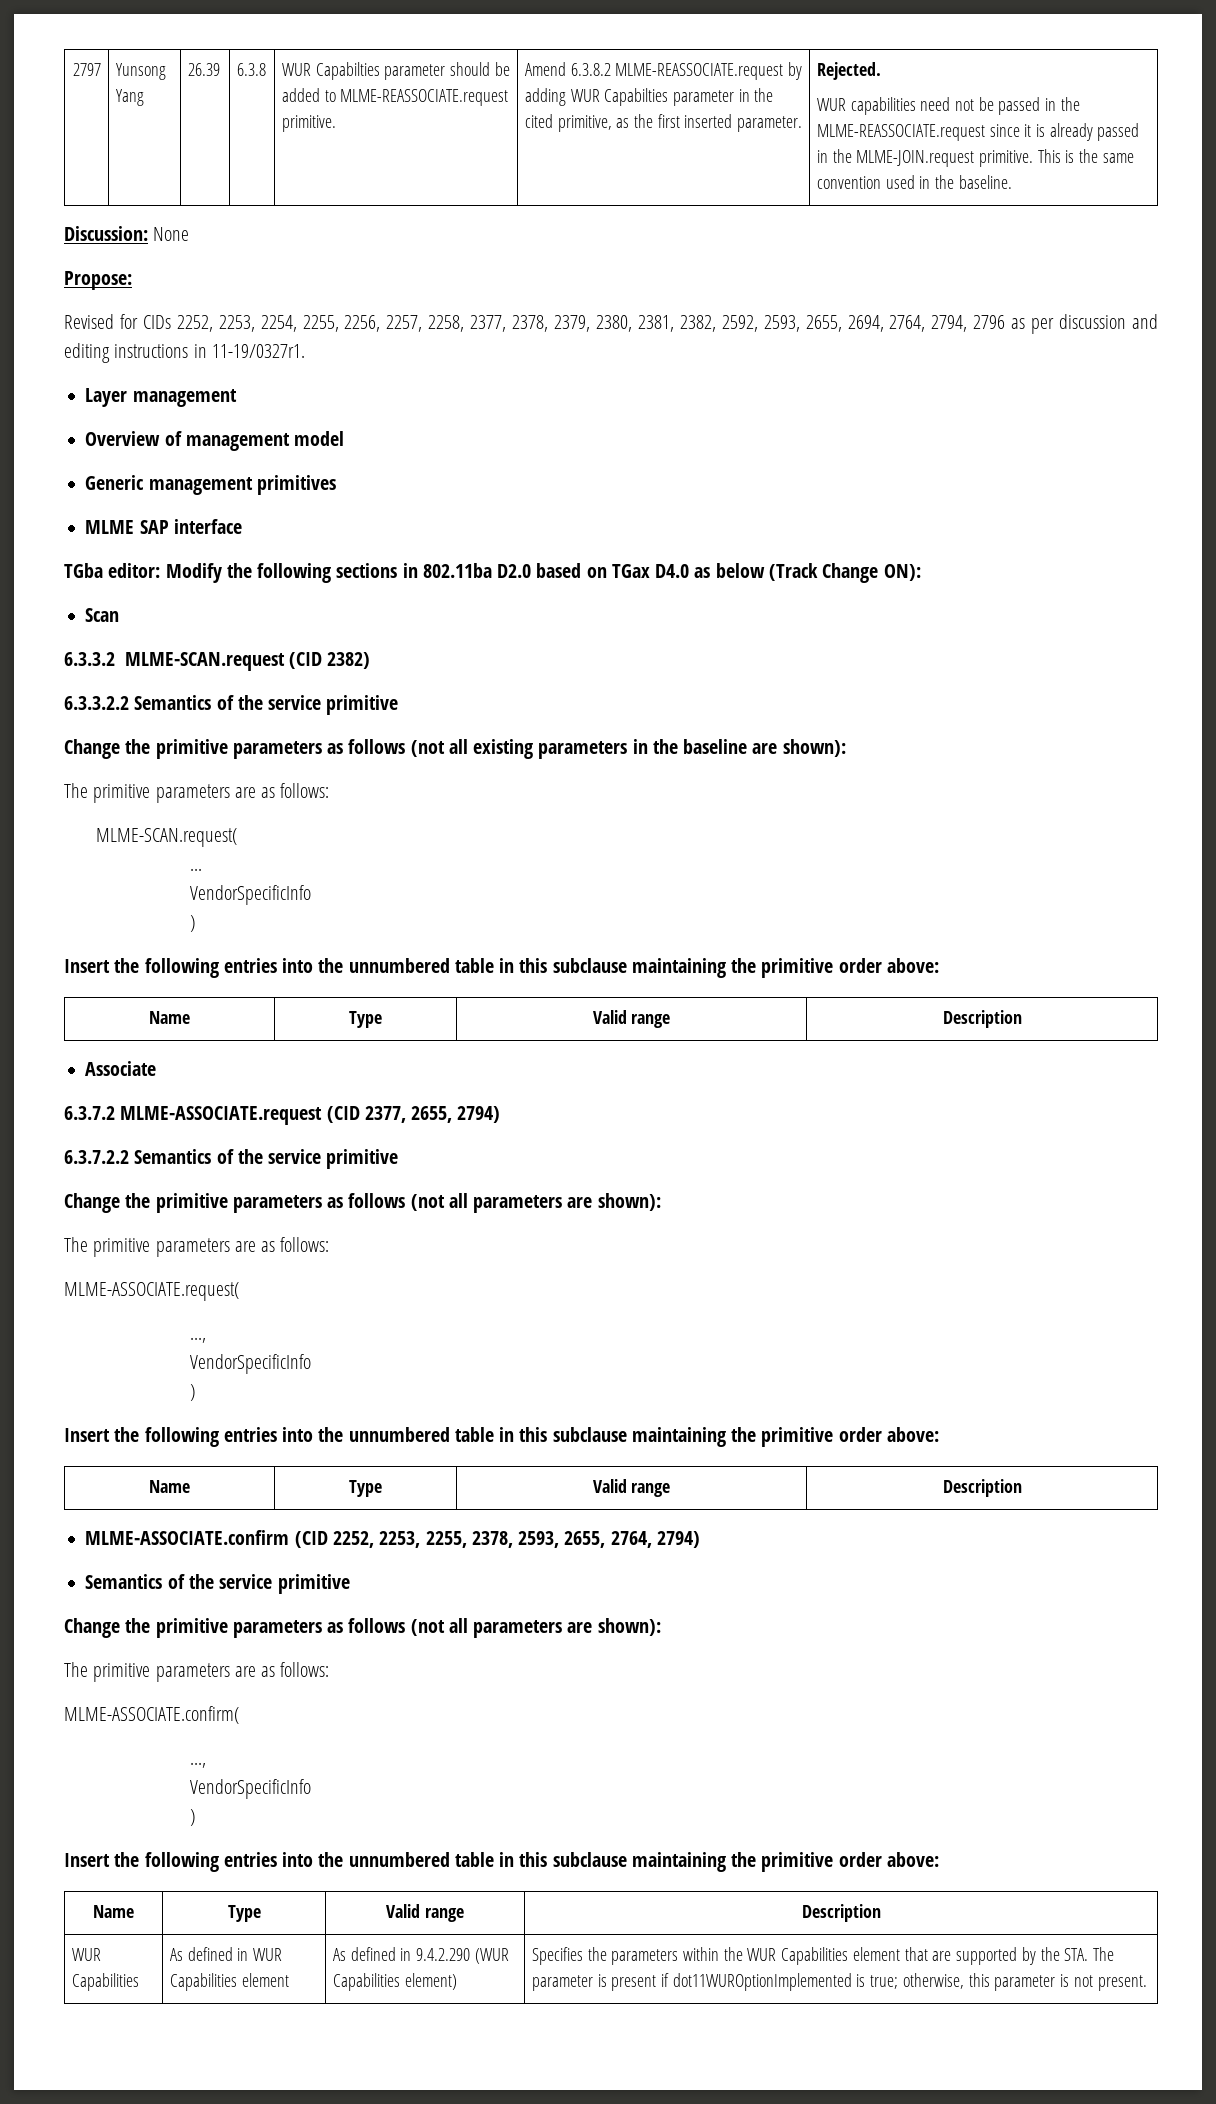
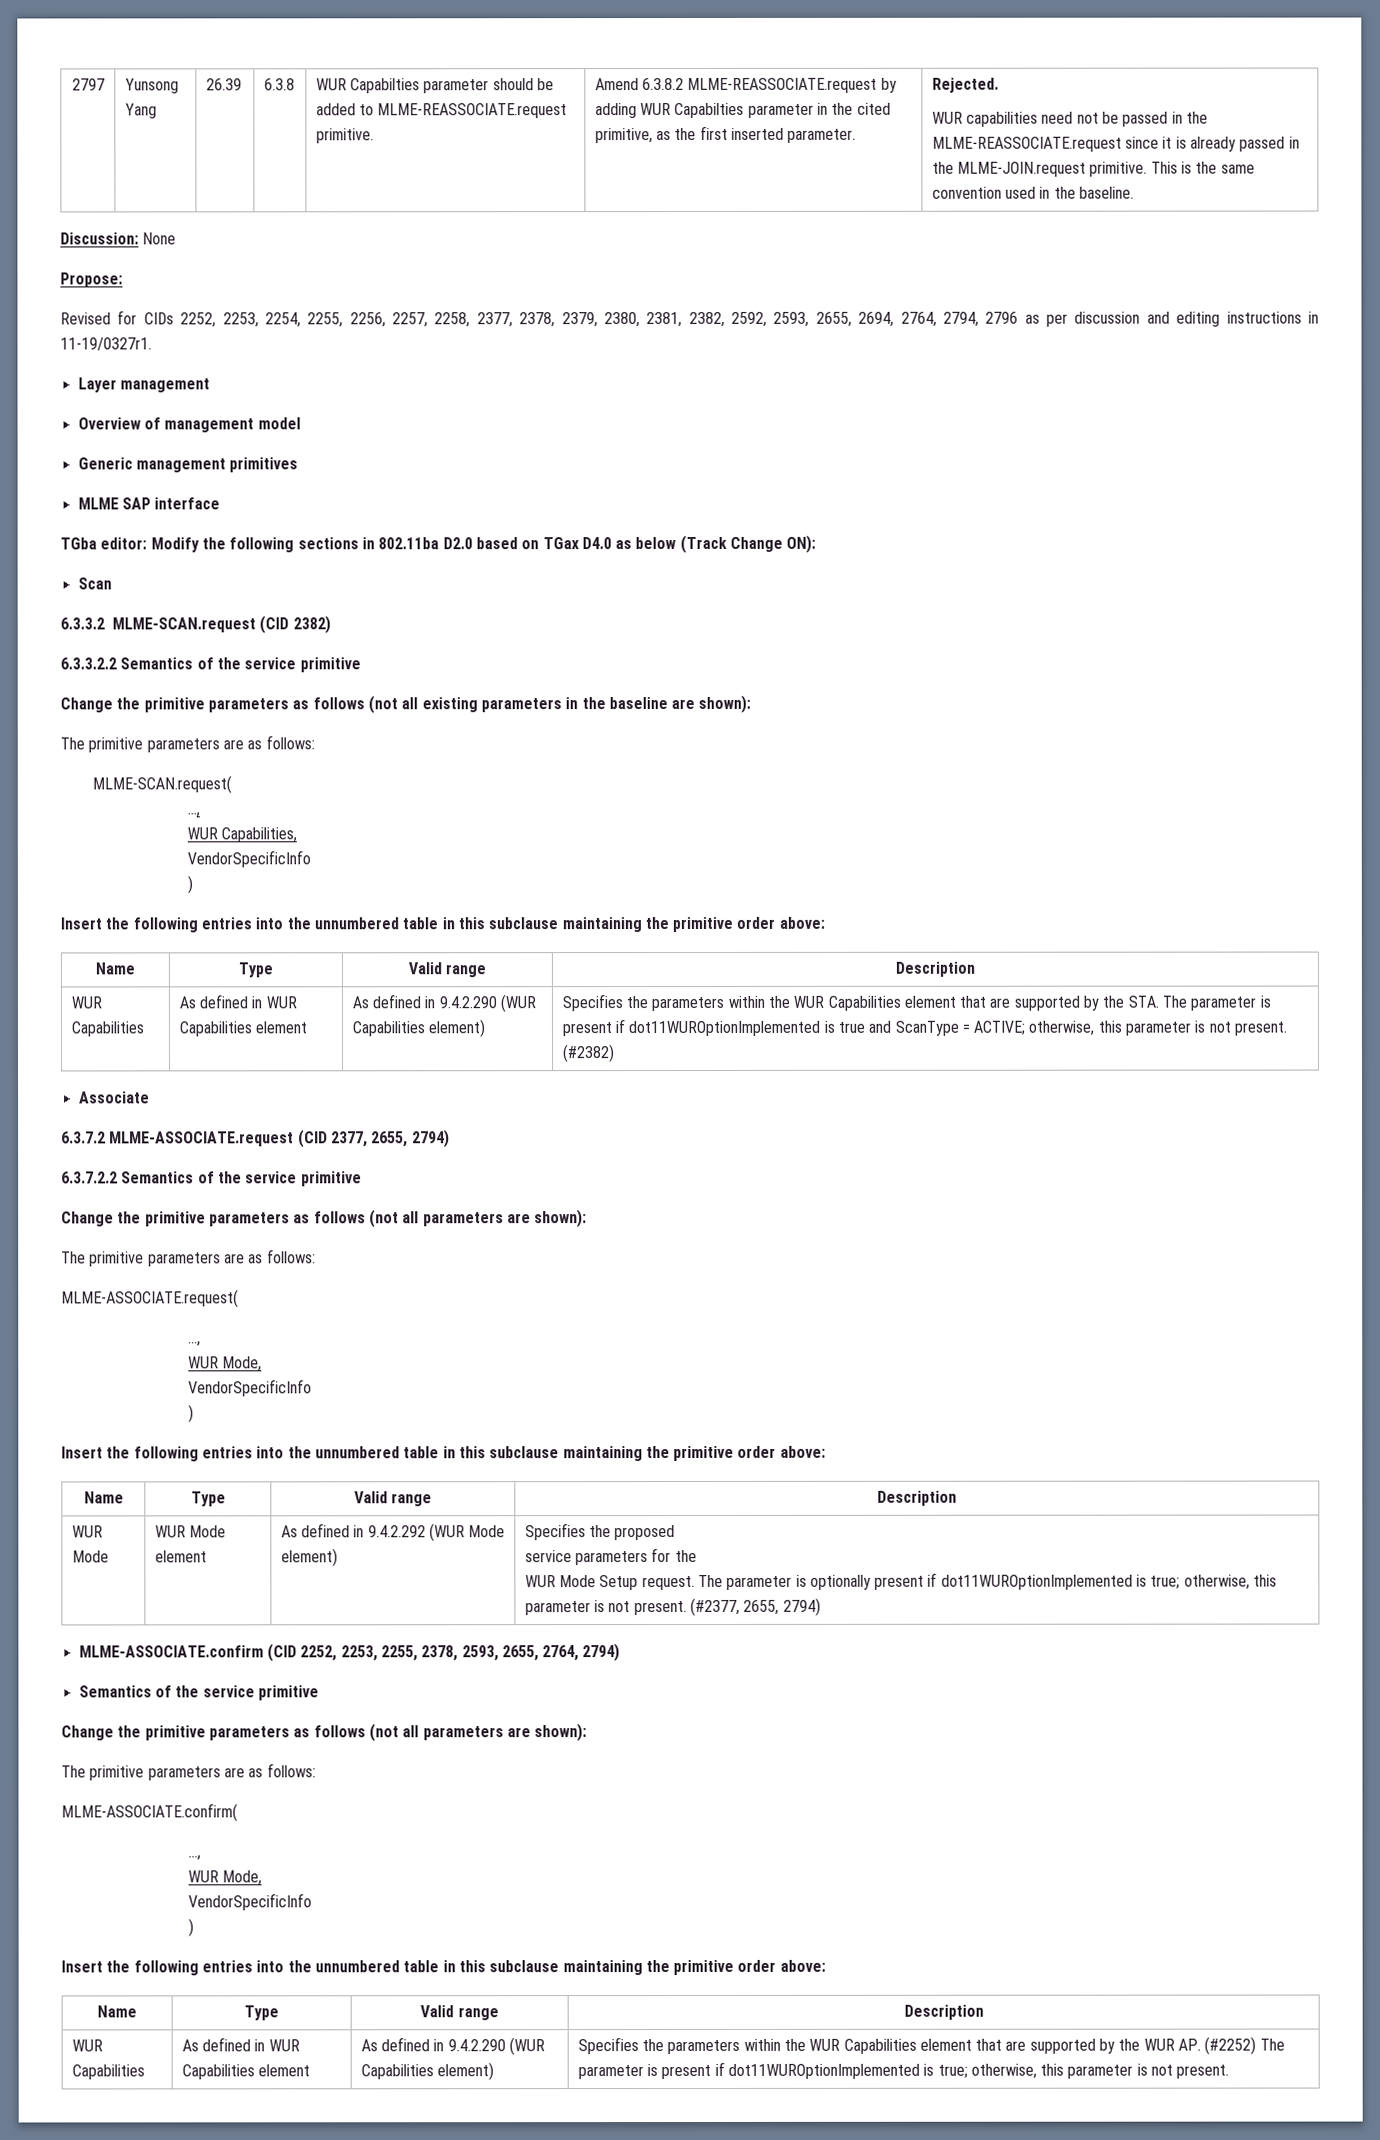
  MLME-SCAN.request(
- ...
- VendorSpecificInfo
- )
- Insert the following entries into the unnumbered table in this subclause maintaining the primitive order above:
- Name | Type | Valid range | Description
- Associate
- 6.3.7.2 MLME-ASSOCIATE.request (CID 2377, 2655, 2794)
- 6.3.7.2.2 Semantics of the service primitive
- Change the primitive parameters as follows (not all parameters are shown):
- The primitive parameters are as follows:
- MLME-ASSOCIATE.request(
  ...,
- VendorSpecificInfo
- )
- Insert the following entries into the unnumbered table in this subclause maintaining the primitive order above:
- Name | Type | Valid range | Description
- MLME-ASSOCIATE.confirm (CID 2252, 2253, 2255, 2378, 2593, 2655, 2764, 2794)
- Semantics of the service primitive
- Change the primitive parameters as follows (not all parameters are shown):
- The primitive parameters are as follows:
- MLME-ASSOCIATE.confirm(
- ...,
+ WUR Capabilities,
- Specifies the parameters within the WUR Capabilities element that are supported by the STA. The parameter is present if dot11WUROptionImplemented is true; otherwise, this parameter is not present.
+ Specifies the parameters within the WUR Capabilities element that are supported by the STA. The parameter is present if dot11WUROptionImplemented is true and ScanType = ACTIVE; otherwise, this parameter is not present. (#2382)
+ Associate
+ 6.3.7.2 MLME-ASSOCIATE.request (CID 2377, 2655, 2794)
+ 6.3.7.2.2 Semantics of the service primitive
+ Change the primitive parameters as follows (not all parameters are shown):
+ The primitive parameters are as follows:
+ MLME-ASSOCIATE.request(
+ ...,
+ WUR Mode,
+ VendorSpecificInfo
+ )
+ Insert the following entries into the unnumbered table in this subclause maintaining the primitive order above:
+ Name | Type | Valid range | Description
+ WUR Mode | WUR Mode element | As defined in 9.4.2.292 (WUR Mode element) | Specifies the proposed
+ service parameters for the
+ WUR Mode Setup request. The parameter is optionally present if dot11WUROptionImplemented is true; otherwise, this parameter is not present. (#2377, 2655, 2794)
+ MLME-ASSOCIATE.confirm (CID 2252, 2253, 2255, 2378, 2593, 2655, 2764, 2794)
+ Semantics of the service primitive
+ Change the primitive parameters as follows (not all parameters are shown):
+ The primitive parameters are as follows:
+ MLME-ASSOCIATE.confirm(
+ ...,
+ WUR Mode,
+ VendorSpecificInfo
+ )
+ Insert the following entries into the unnumbered table in this subclause maintaining the primitive order above:
+ Name | Type | Valid range | Description
+ WUR Capabilities | As defined in WUR Capabilities element | As defined in 9.4.2.290 (WUR Capabilities element) | Specifies the parameters within the WUR Capabilities element that are supported by the WUR AP. (#2252) The parameter is present if dot11WUROptionImplemented is true; otherwise, this parameter is not present.

